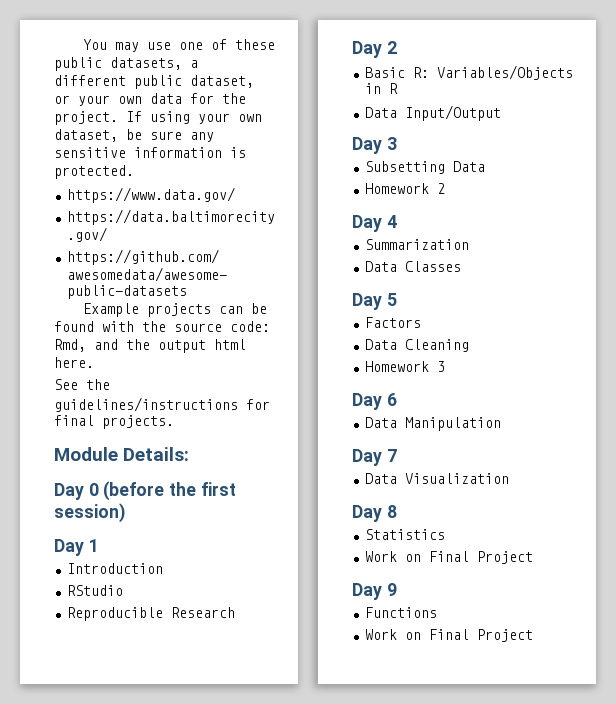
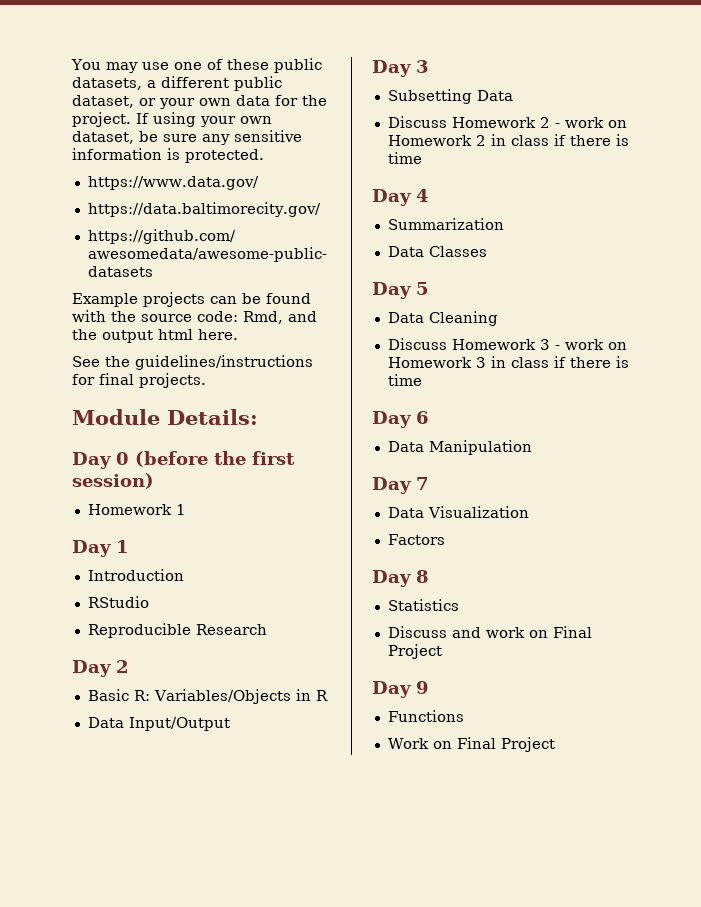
+ Homework 1
- Homework 2
+ Discuss Homework 2 - work on Homework 2 in class if there is time
- Factors
- Homework 3
+ Discuss Homework 3 - work on Homework 3 in class if there is time
+ Factors
  Statistics
- Work on Final Project
+ Discuss and work on Final Project

